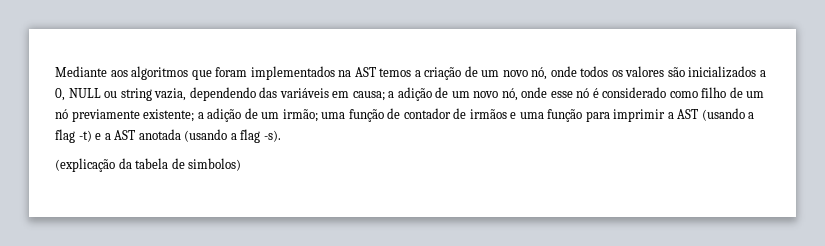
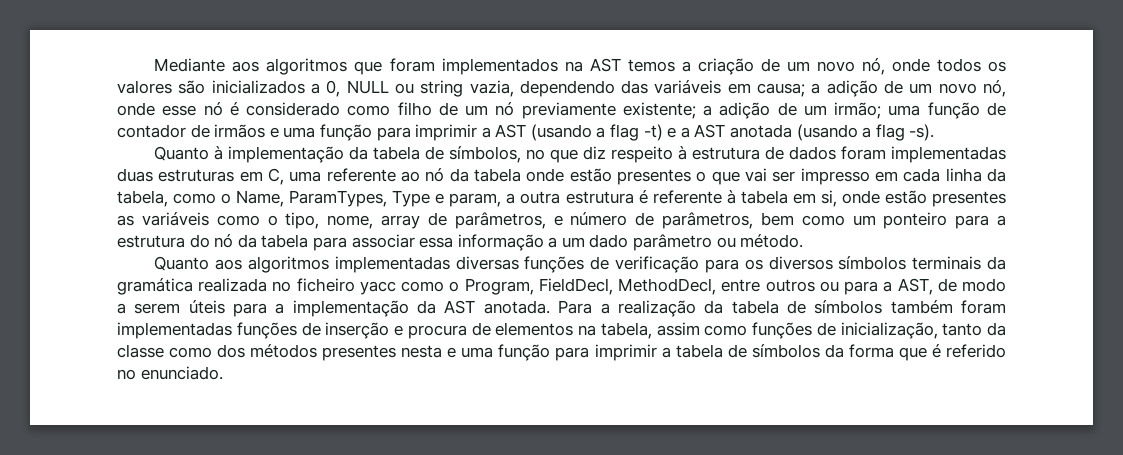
- (explicação da tabela de simbolos)
+ Quanto à implementação da tabela de símbolos, no que diz respeito à estrutura de dados foram implementadas duas estruturas em C, uma referente ao nó da tabela onde estão presentes o que vai ser impresso em cada linha da tabela, como o Name, ParamTypes, Type e param, a outra estrutura é referente à tabela em si, onde estão presentes as variáveis como o tipo, nome, array de parâmetros, e número de parâmetros, bem como um ponteiro para a estrutura do nó da tabela para associar essa informação a um dado parâmetro ou método.
+ Quanto aos algoritmos implementadas diversas funções de verificação para os diversos símbolos terminais da gramática realizada no ficheiro yacc como o Program, FieldDecl, MethodDecl, entre outros ou para a AST, de modo a serem úteis para a implementação da AST anotada. Para a realização da tabela de símbolos também foram implementadas funções de inserção e procura de elementos na tabela, assim como funções de inicialização, tanto da classe como dos métodos presentes nesta e uma função para imprimir a tabela de símbolos da forma que é referido no enunciado.

